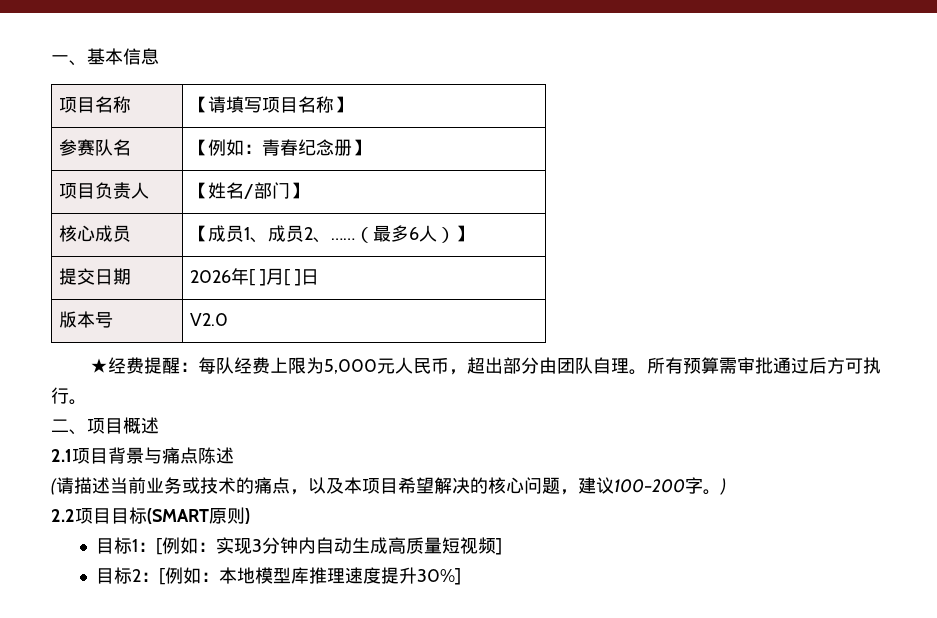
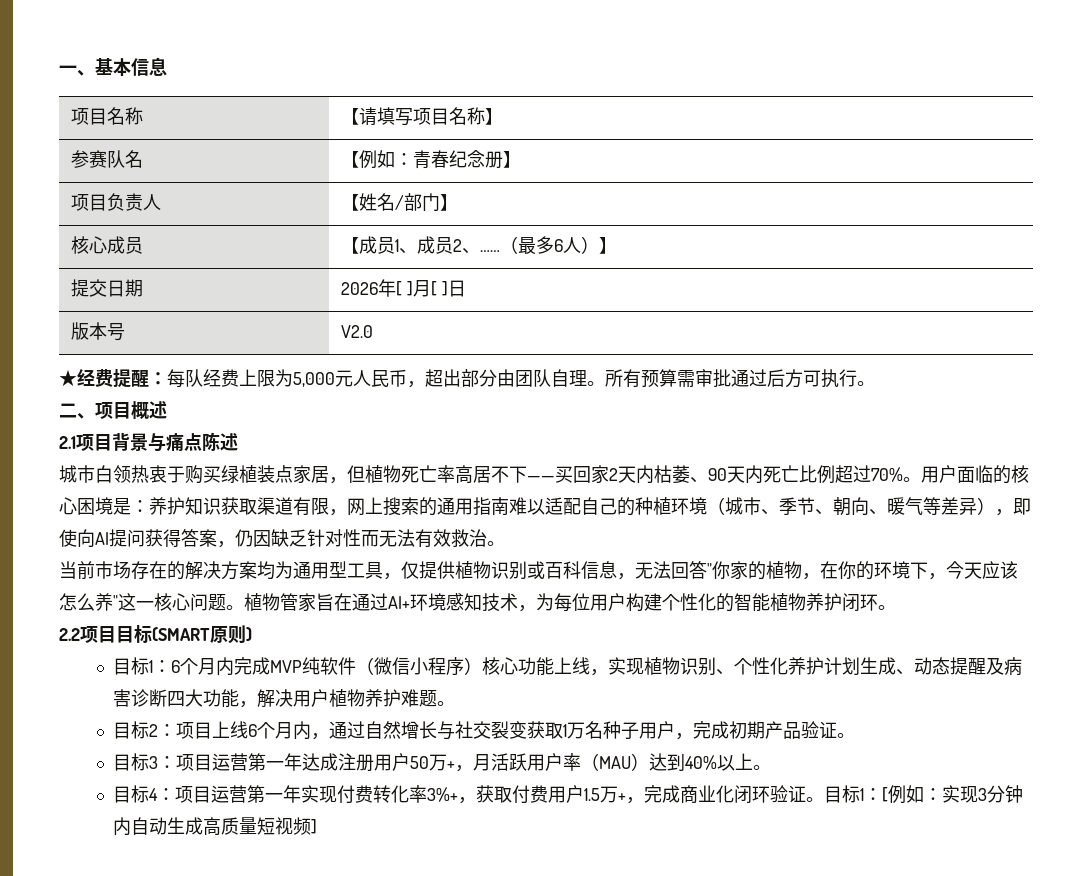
- (请描述当前业务或技术的痛点，以及本项目希望解决的核心问题，建议100–200字。)
+ 城市白领热衷于购买绿植装点家居，但植物死亡率高居不下——买回家2天内枯萎、90天内死亡比例超过70%。用户面临的核心困境是：养护知识获取渠道有限，网上搜索的通用指南难以适配自己的种植环境（城市、季节、朝向、暖气等差异），即使向AI提问获得答案，仍因缺乏针对性而无法有效救治。
+ 当前市场存在的解决方案均为通用型工具，仅提供植物识别或百科信息，无法回答"你家的植物，在你的环境下，今天应该怎么养"这一核心问题。植物管家旨在通过AI+环境感知技术，为每位用户构建个性化的智能植物养护闭环。
- 目标1：[例如：实现3分钟内自动生成高质量短视频]
+ 目标1：6个月内完成MVP纯软件（微信小程序）核心功能上线，实现植物识别、个性化养护计划生成、动态提醒及病害诊断四大功能，解决用户植物养护难题。
+ 目标2：项目上线6个月内，通过自然增长与社交裂变获取1万名种子用户，完成初期产品验证。
+ 目标3：项目运营第一年达成注册用户50万+，月活跃用户率（MAU）达到40%以上。
+ 目标4：项目运营第一年实现付费转化率3%+，获取付费用户1.5万+，完成商业化闭环验证。目标1：[例如：实现3分钟内自动生成高质量短视频]
- 目标2：[例如：本地模型库推理速度提升30%]

